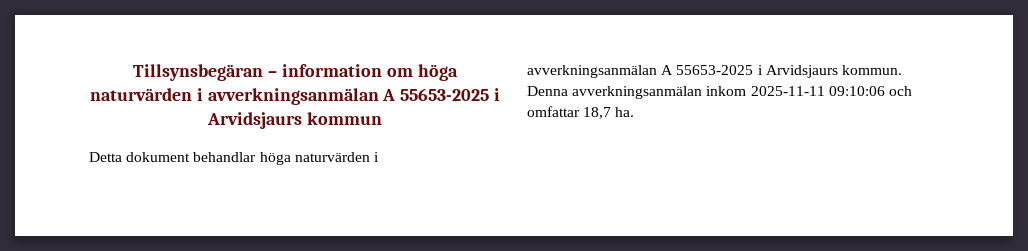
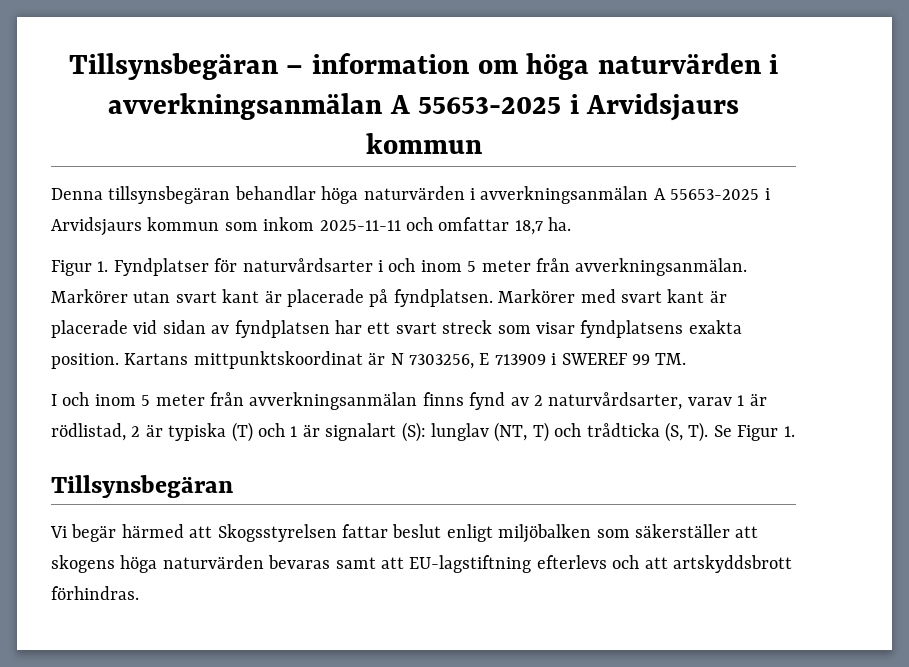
- Detta dokument behandlar höga naturvärden i avverkningsanmälan A 55653-2025 i Arvidsjaurs kommun. Denna avverkningsanmälan inkom 2025-11-11 09:10:06 och omfattar 18,7 ha.
+ Denna tillsynsbegäran behandlar höga naturvärden i avverkningsanmälan A 55653-2025 i Arvidsjaurs kommun som inkom 2025-11-11 och omfattar 18,7 ha.
+ Figur 1. Fyndplatser för naturvårdsarter i och inom 5 meter från avverkningsanmälan. Markörer utan svart kant är placerade på fyndplatsen. Markörer med svart kant är placerade vid sidan av fyndplatsen har ett svart streck som visar fyndplatsens exakta position. Kartans mittpunktskoordinat är N 7303256, E 713909 i SWEREF 99 TM.
+ I och inom 5 meter från avverkningsanmälan finns fynd av 2 naturvårdsarter, varav 1 är rödlistad, 2 är typiska (T) och 1 är signalart (S): lunglav (NT, T) och trådticka (S, T). Se Figur 1.
+ Tillsynsbegäran
+ Vi begär härmed att Skogsstyrelsen fattar beslut enligt miljöbalken som säkerställer att skogens höga naturvärden bevaras samt att EU-lagstiftning efterlevs och att artskyddsbrott förhindras.

